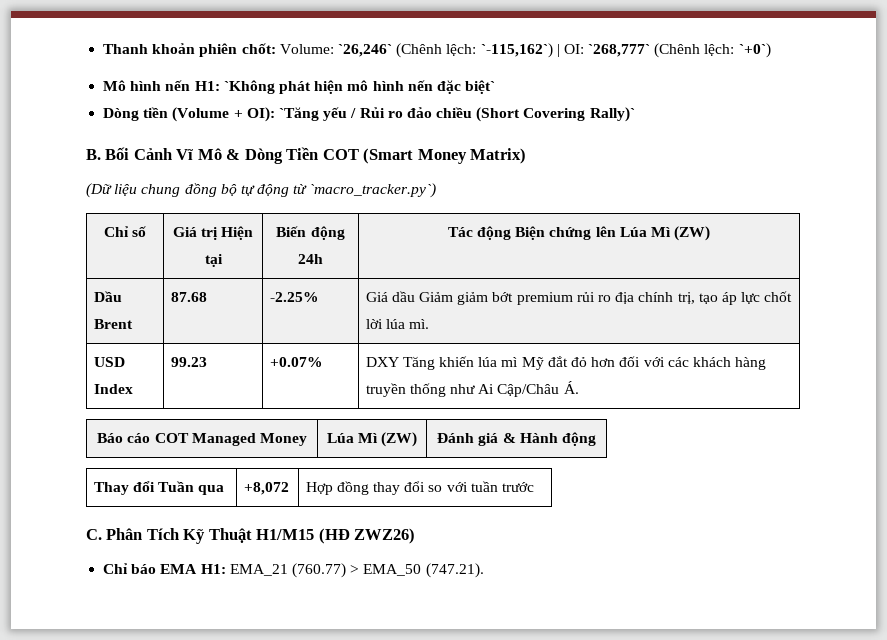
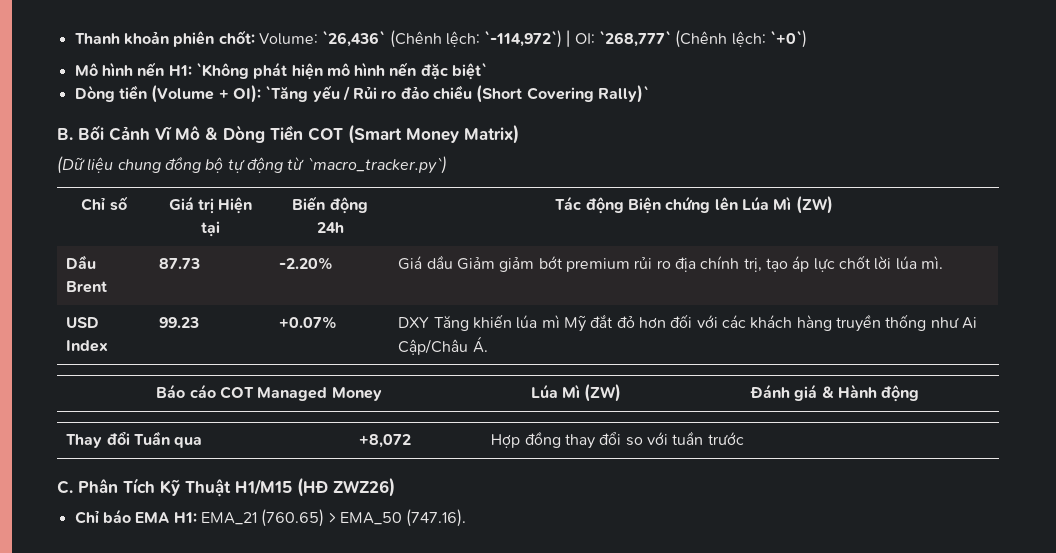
- Thanh khoản phiên chốt: Volume: `26,246` (Chênh lệch: `-115,162`) | OI: `268,777` (Chênh lệch: `+0`)
+ Thanh khoản phiên chốt: Volume: `26,436` (Chênh lệch: `-114,972`) | OI: `268,777` (Chênh lệch: `+0`)
- Dầu Brent | 87.68 | -2.25% | Giá dầu Giảm giảm bớt premium rủi ro địa chính trị, tạo áp lực chốt lời lúa mì.
+ Dầu Brent | 87.73 | -2.20% | Giá dầu Giảm giảm bớt premium rủi ro địa chính trị, tạo áp lực chốt lời lúa mì.
- Chỉ báo EMA H1: EMA_21 (760.77) > EMA_50 (747.21).
+ Chỉ báo EMA H1: EMA_21 (760.65) > EMA_50 (747.16).

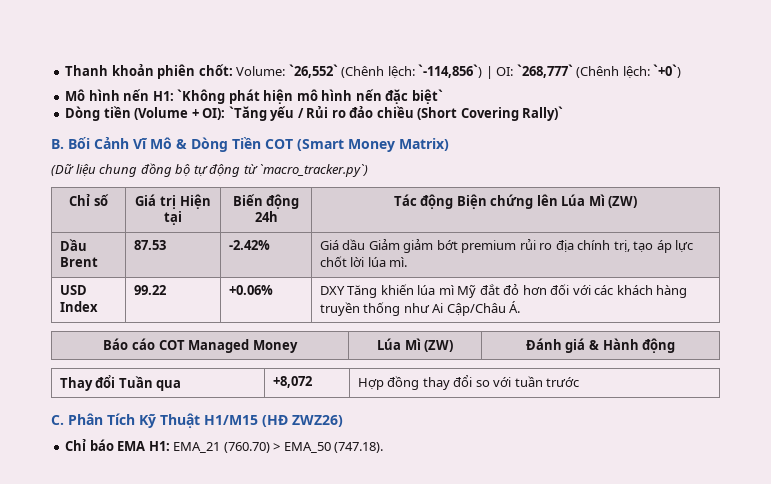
- Thanh khoản phiên chốt: Volume: `26,436` (Chênh lệch: `-114,972`) | OI: `268,777` (Chênh lệch: `+0`)
+ Thanh khoản phiên chốt: Volume: `26,552` (Chênh lệch: `-114,856`) | OI: `268,777` (Chênh lệch: `+0`)
- Dầu Brent | 87.73 | -2.20% | Giá dầu Giảm giảm bớt premium rủi ro địa chính trị, tạo áp lực chốt lời lúa mì.
+ Dầu Brent | 87.53 | -2.42% | Giá dầu Giảm giảm bớt premium rủi ro địa chính trị, tạo áp lực chốt lời lúa mì.
- USD Index | 99.23 | +0.07% | DXY Tăng khiến lúa mì Mỹ đắt đỏ hơn đối với các khách hàng truyền thống như Ai Cập/Châu Á.
+ USD Index | 99.22 | +0.06% | DXY Tăng khiến lúa mì Mỹ đắt đỏ hơn đối với các khách hàng truyền thống như Ai Cập/Châu Á.
- Chỉ báo EMA H1: EMA_21 (760.65) > EMA_50 (747.16).
+ Chỉ báo EMA H1: EMA_21 (760.70) > EMA_50 (747.18).

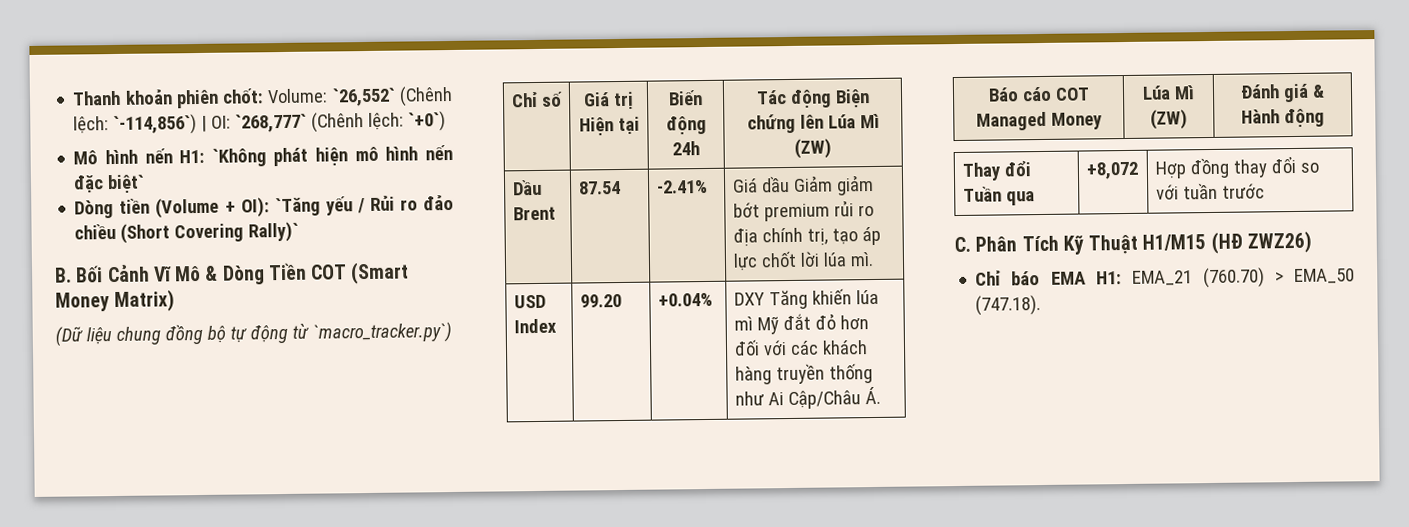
- Dầu Brent | 87.53 | -2.42% | Giá dầu Giảm giảm bớt premium rủi ro địa chính trị, tạo áp lực chốt lời lúa mì.
+ Dầu Brent | 87.54 | -2.41% | Giá dầu Giảm giảm bớt premium rủi ro địa chính trị, tạo áp lực chốt lời lúa mì.
- USD Index | 99.22 | +0.06% | DXY Tăng khiến lúa mì Mỹ đắt đỏ hơn đối với các khách hàng truyền thống như Ai Cập/Châu Á.
+ USD Index | 99.20 | +0.04% | DXY Tăng khiến lúa mì Mỹ đắt đỏ hơn đối với các khách hàng truyền thống như Ai Cập/Châu Á.

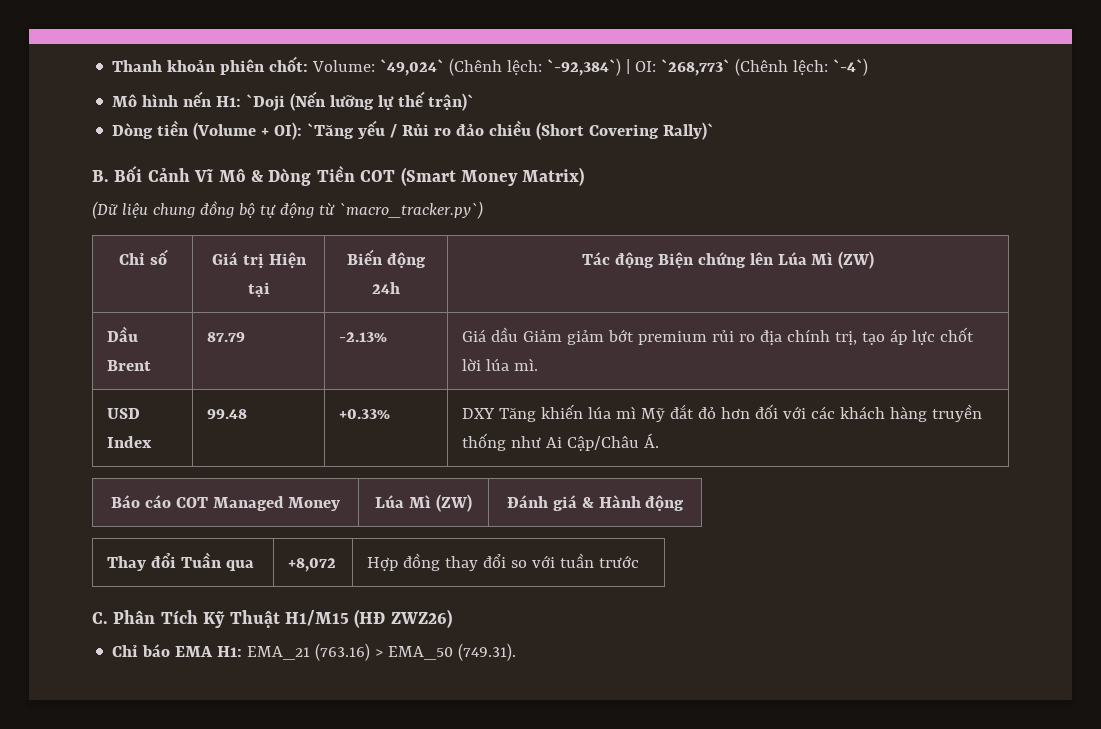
- Thanh khoản phiên chốt: Volume: `26,552` (Chênh lệch: `-114,856`) | OI: `268,777` (Chênh lệch: `+0`)
+ Thanh khoản phiên chốt: Volume: `49,024` (Chênh lệch: `-92,384`) | OI: `268,773` (Chênh lệch: `-4`)
- Mô hình nến H1: `Không phát hiện mô hình nến đặc biệt`
+ Mô hình nến H1: `Doji (Nến lưỡng lự thế trận)`
- Dầu Brent | 87.54 | -2.41% | Giá dầu Giảm giảm bớt premium rủi ro địa chính trị, tạo áp lực chốt lời lúa mì.
+ Dầu Brent | 87.79 | -2.13% | Giá dầu Giảm giảm bớt premium rủi ro địa chính trị, tạo áp lực chốt lời lúa mì.
- USD Index | 99.20 | +0.04% | DXY Tăng khiến lúa mì Mỹ đắt đỏ hơn đối với các khách hàng truyền thống như Ai Cập/Châu Á.
+ USD Index | 99.48 | +0.33% | DXY Tăng khiến lúa mì Mỹ đắt đỏ hơn đối với các khách hàng truyền thống như Ai Cập/Châu Á.
- Chỉ báo EMA H1: EMA_21 (760.70) > EMA_50 (747.18).
+ Chỉ báo EMA H1: EMA_21 (763.16) > EMA_50 (749.31).

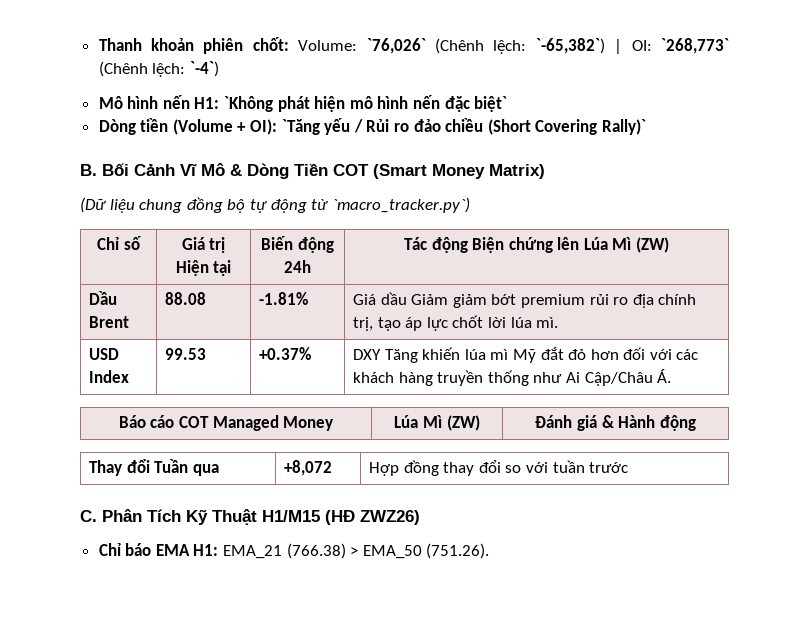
- Thanh khoản phiên chốt: Volume: `49,024` (Chênh lệch: `-92,384`) | OI: `268,773` (Chênh lệch: `-4`)
+ Thanh khoản phiên chốt: Volume: `76,026` (Chênh lệch: `-65,382`) | OI: `268,773` (Chênh lệch: `-4`)
- Mô hình nến H1: `Doji (Nến lưỡng lự thế trận)`
+ Mô hình nến H1: `Không phát hiện mô hình nến đặc biệt`
- Dầu Brent | 87.79 | -2.13% | Giá dầu Giảm giảm bớt premium rủi ro địa chính trị, tạo áp lực chốt lời lúa mì.
+ Dầu Brent | 88.08 | -1.81% | Giá dầu Giảm giảm bớt premium rủi ro địa chính trị, tạo áp lực chốt lời lúa mì.
- USD Index | 99.48 | +0.33% | DXY Tăng khiến lúa mì Mỹ đắt đỏ hơn đối với các khách hàng truyền thống như Ai Cập/Châu Á.
+ USD Index | 99.53 | +0.37% | DXY Tăng khiến lúa mì Mỹ đắt đỏ hơn đối với các khách hàng truyền thống như Ai Cập/Châu Á.
- Chỉ báo EMA H1: EMA_21 (763.16) > EMA_50 (749.31).
+ Chỉ báo EMA H1: EMA_21 (766.38) > EMA_50 (751.26).

